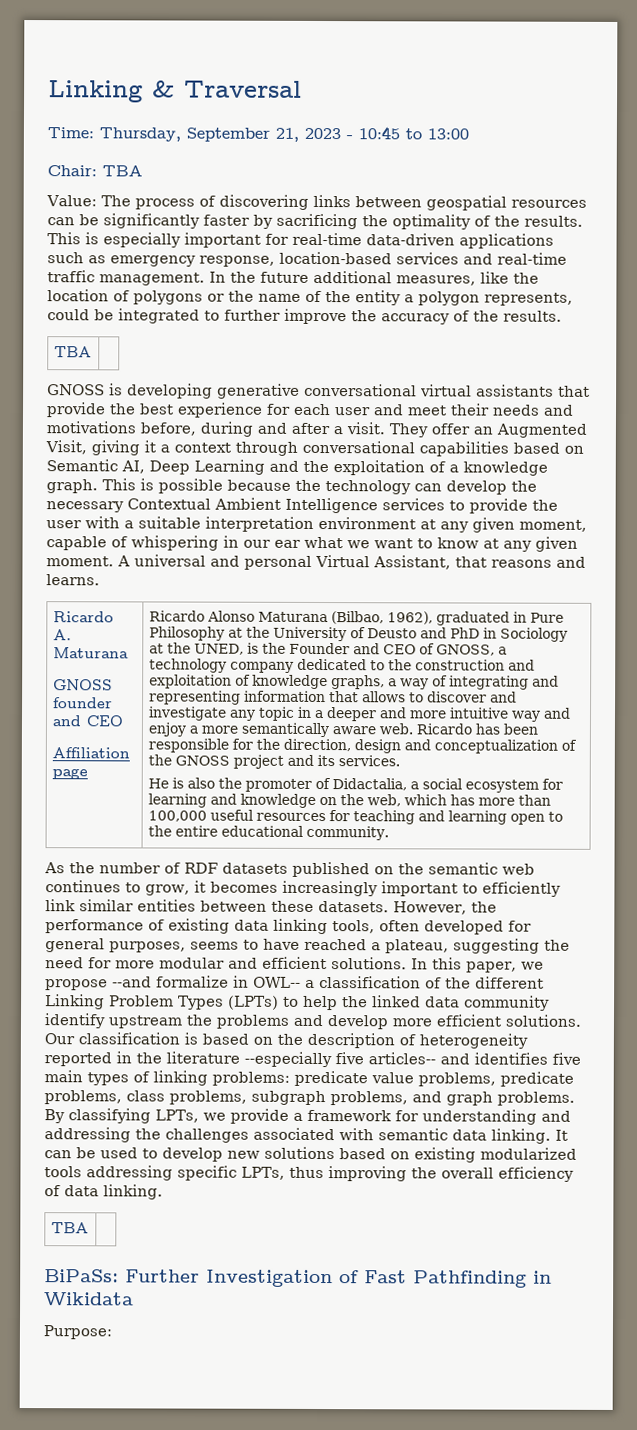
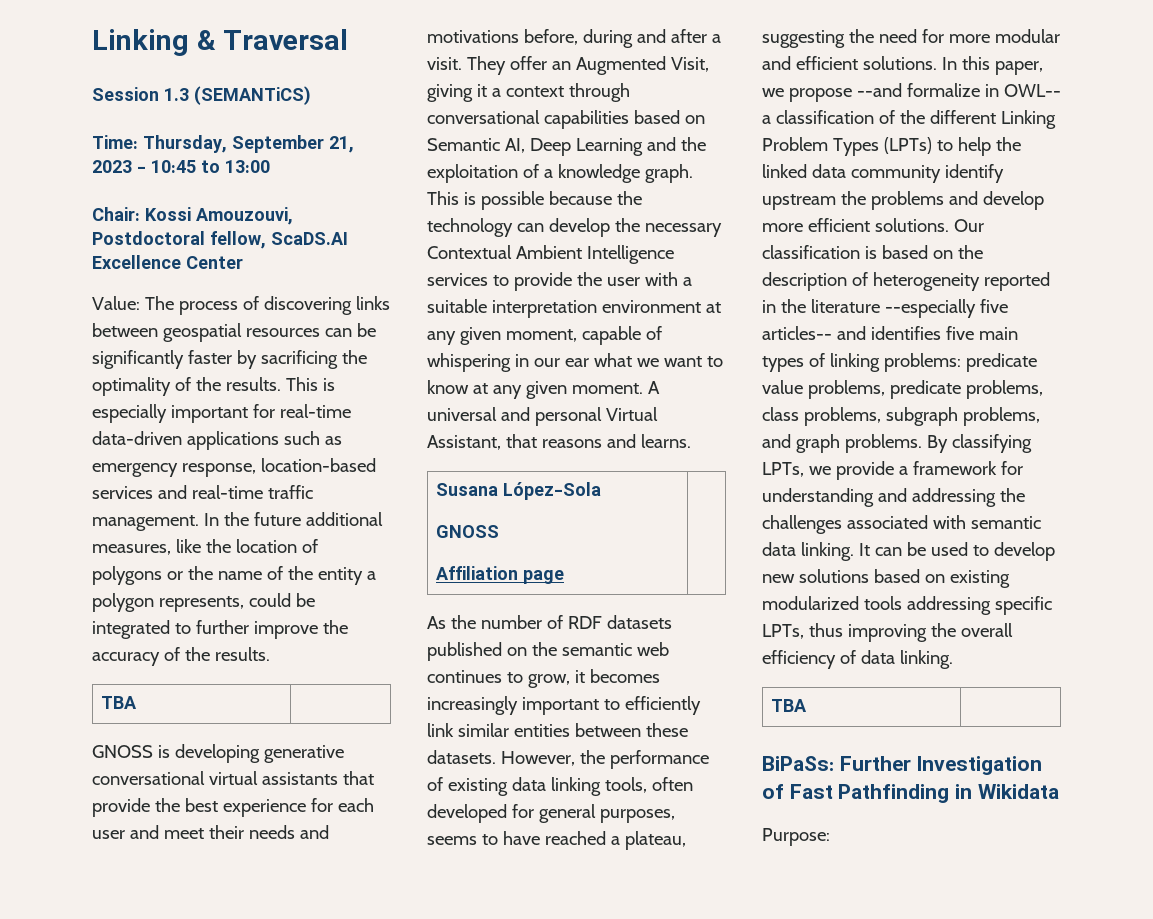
+ Session 1.3 (SEMANTiCS)
- Chair: TBA
+ Chair: Kossi Amouzouvi, Postdoctoral fellow, ScaDS.AI Excellence Center
- Ricardo A. Maturana
- GNOSS founder and CEO
- Affiliation page | Ricardo Alonso Maturana (Bilbao, 1962), graduated in Pure Philosophy at the University of Deusto and PhD in Sociology at the UNED, is the Founder and CEO of GNOSS, a technology company dedicated to the construction and exploitation of knowledge graphs, a way of integrating and representing information that allows to discover and investigate any topic in a deeper and more intuitive way and enjoy a more semantically aware web. Ricardo has been responsible for the direction, design and conceptualization of the GNOSS project and its services.
- He is also the promoter of Didactalia, a social ecosystem for learning and knowledge on the web, which has more than 100,000 useful resources for teaching and learning open to the entire educational community.
+ Susana López-Sola
+ GNOSS
+ Affiliation page

